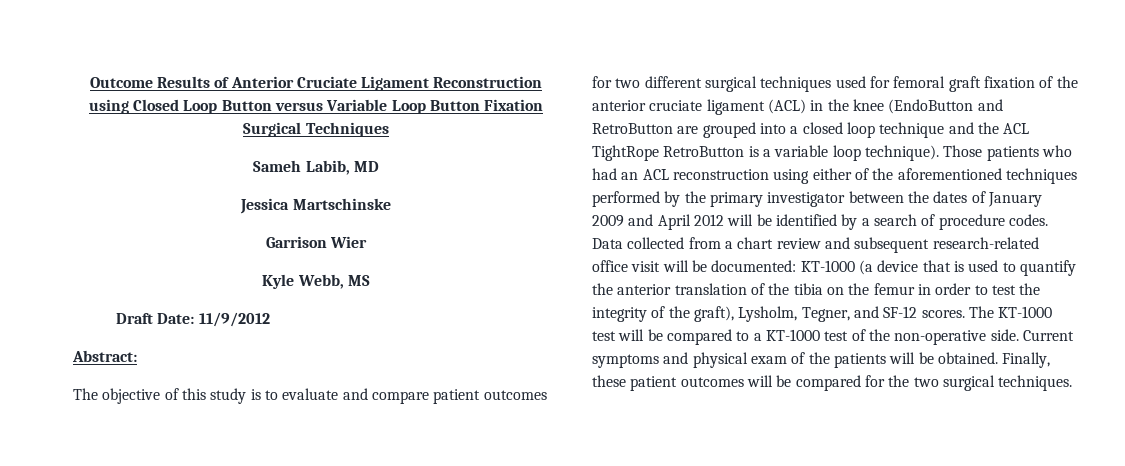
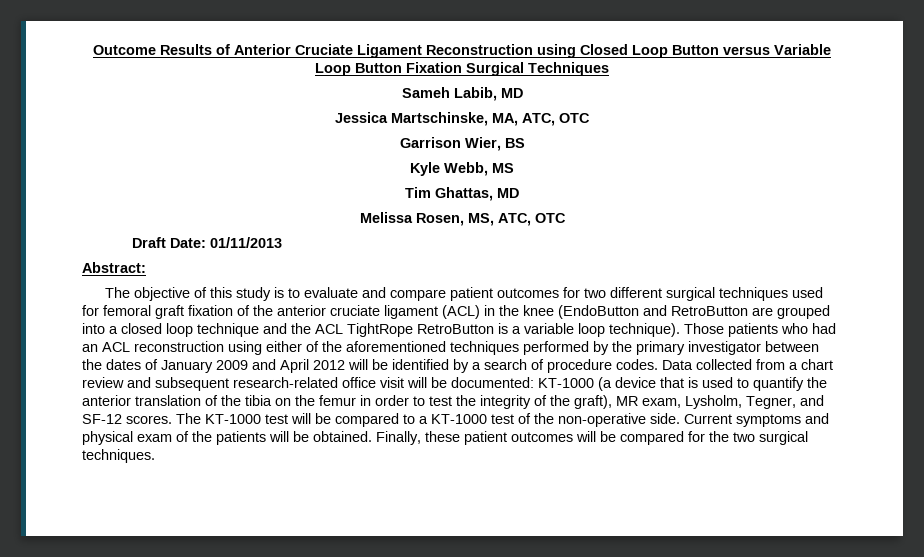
- Jessica Martschinske
+ Jessica Martschinske, MA, ATC, OTC
- Garrison Wier
+ Garrison Wier, BS
+ Tim Ghattas, MD
+ Melissa Rosen, MS, ATC, OTC
- Draft Date: 11/9/2012
+ Draft Date: 01/11/2013
- Data collected from a chart review and subsequent research-related office visit will be documented: KT-1000 (a device that is used to quantify the anterior translation of the tibia on the femur in order to test the integrity of the graft), Lysholm, Tegner, and SF-12 scores.
+ Data collected from a chart review and subsequent research-related office visit will be documented: KT-1000 (a device that is used to quantify the anterior translation of the tibia on the femur in order to test the integrity of the graft), MR exam, Lysholm, Tegner, and SF-12 scores.

